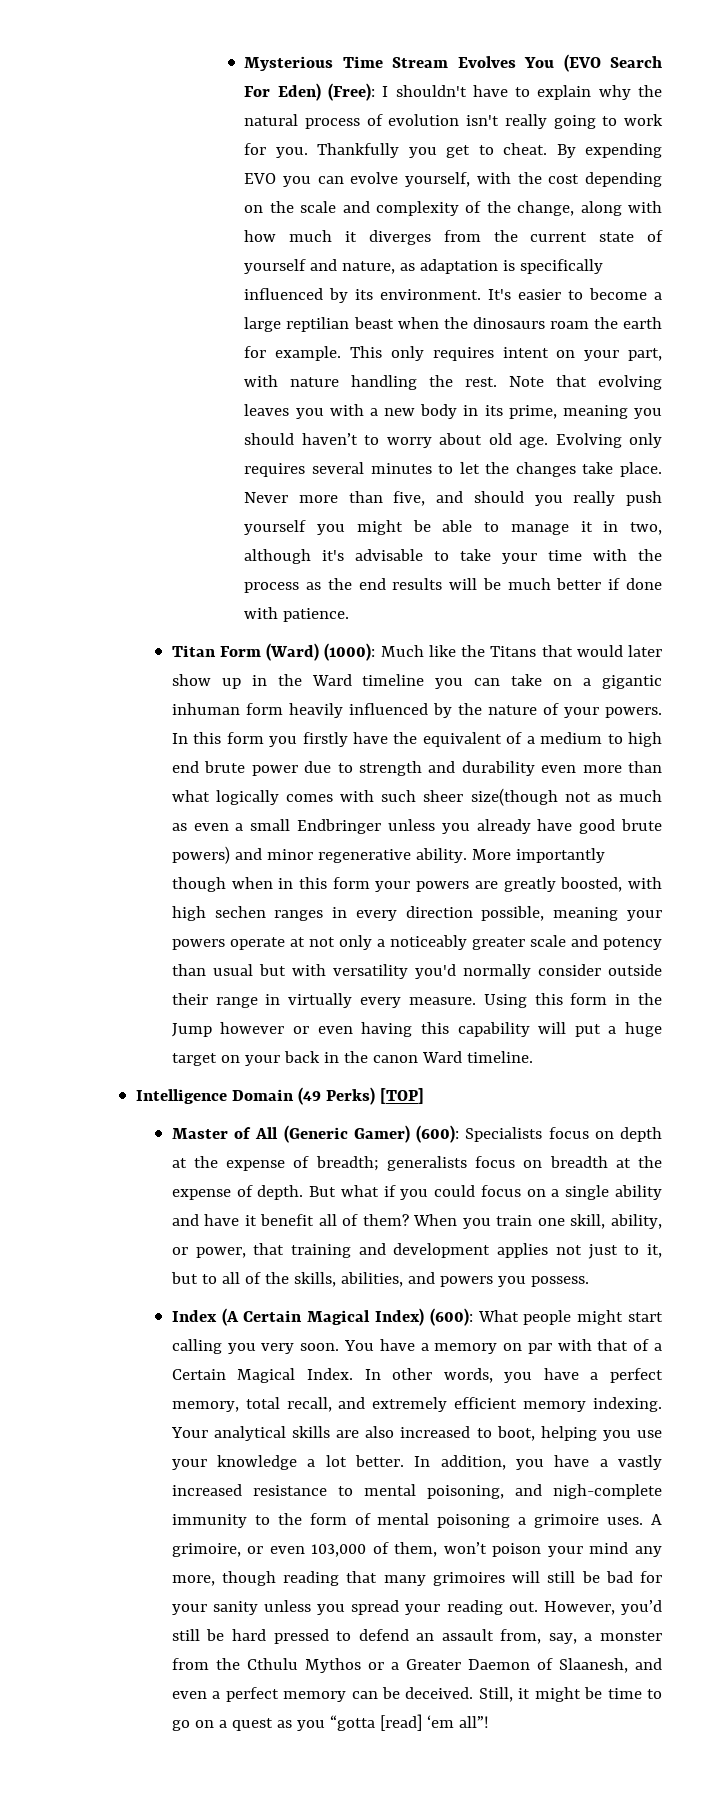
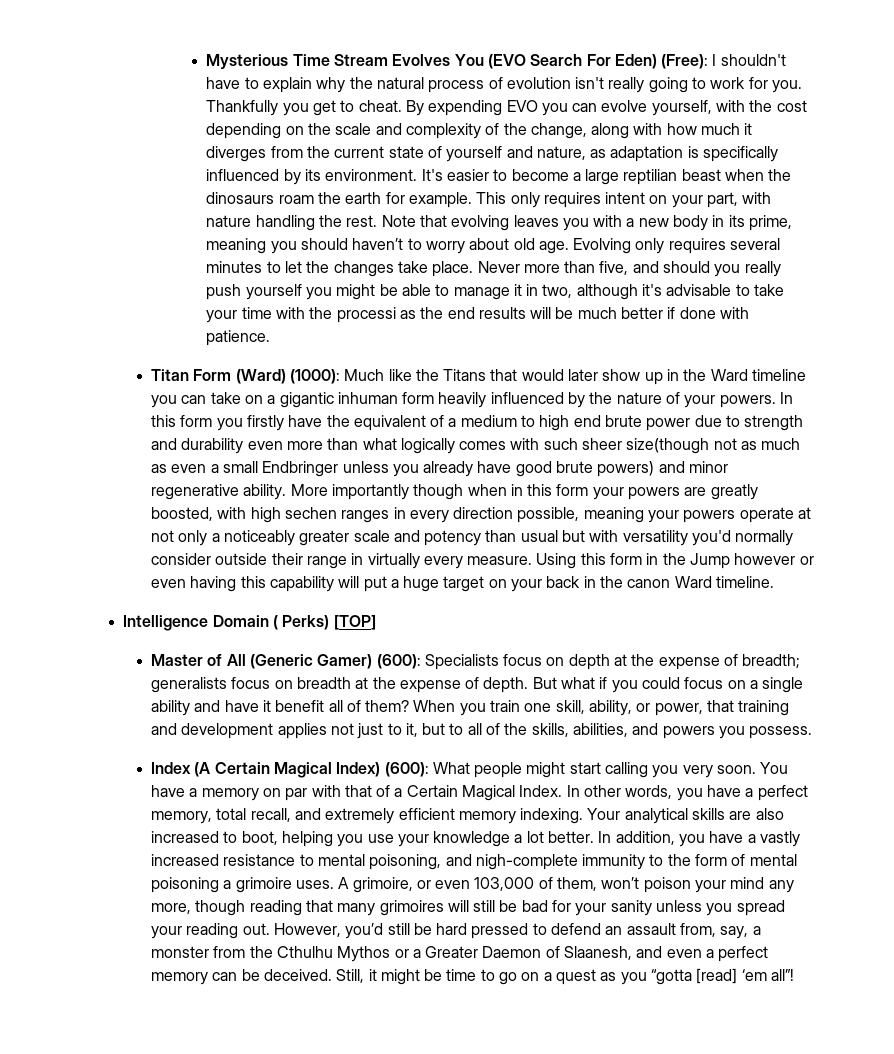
- Never more than five, and should you really push yourself you might be able to manage it in two, although it's advisable to take your time with the process as the end results will be much better if done with patience.
+ Never more than five, and should you really push yourself you might be able to manage it in two, although it's advisable to take your time with the processi as the end results will be much better if done with patience.
- Intelligence Domain (49 Perks) [TOP]
+ Intelligence Domain ( Perks) [TOP]
- However, you’d still be hard pressed to defend an assault from, say, a monster from the Cthulu Mythos or a Greater Daemon of Slaanesh, and even a perfect memory can be deceived.
+ However, you’d still be hard pressed to defend an assault from, say, a monster from the Cthulhu Mythos or a Greater Daemon of Slaanesh, and even a perfect memory can be deceived.

